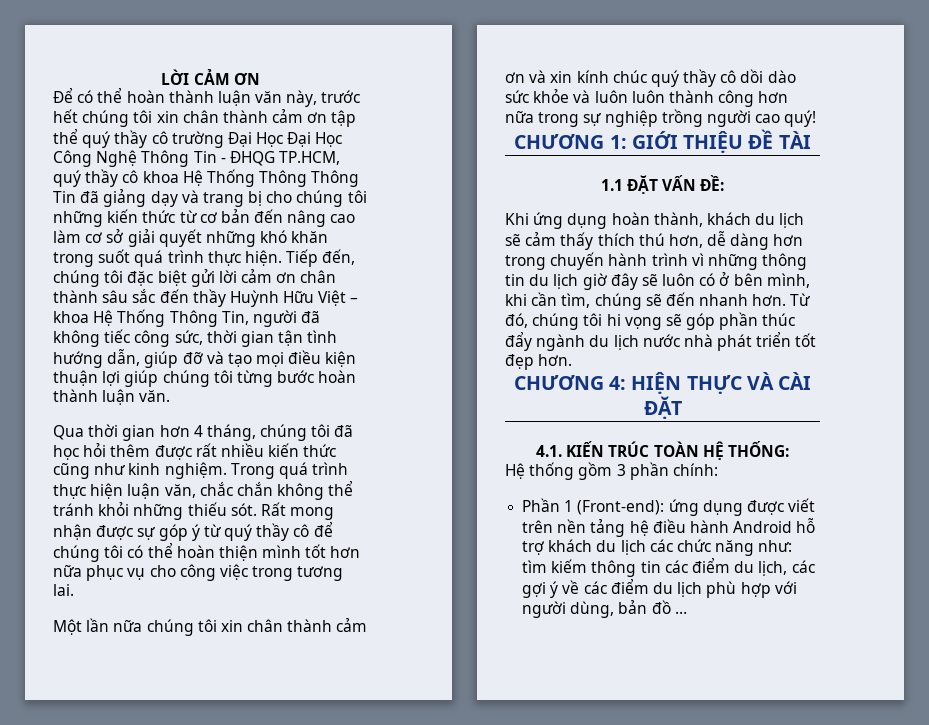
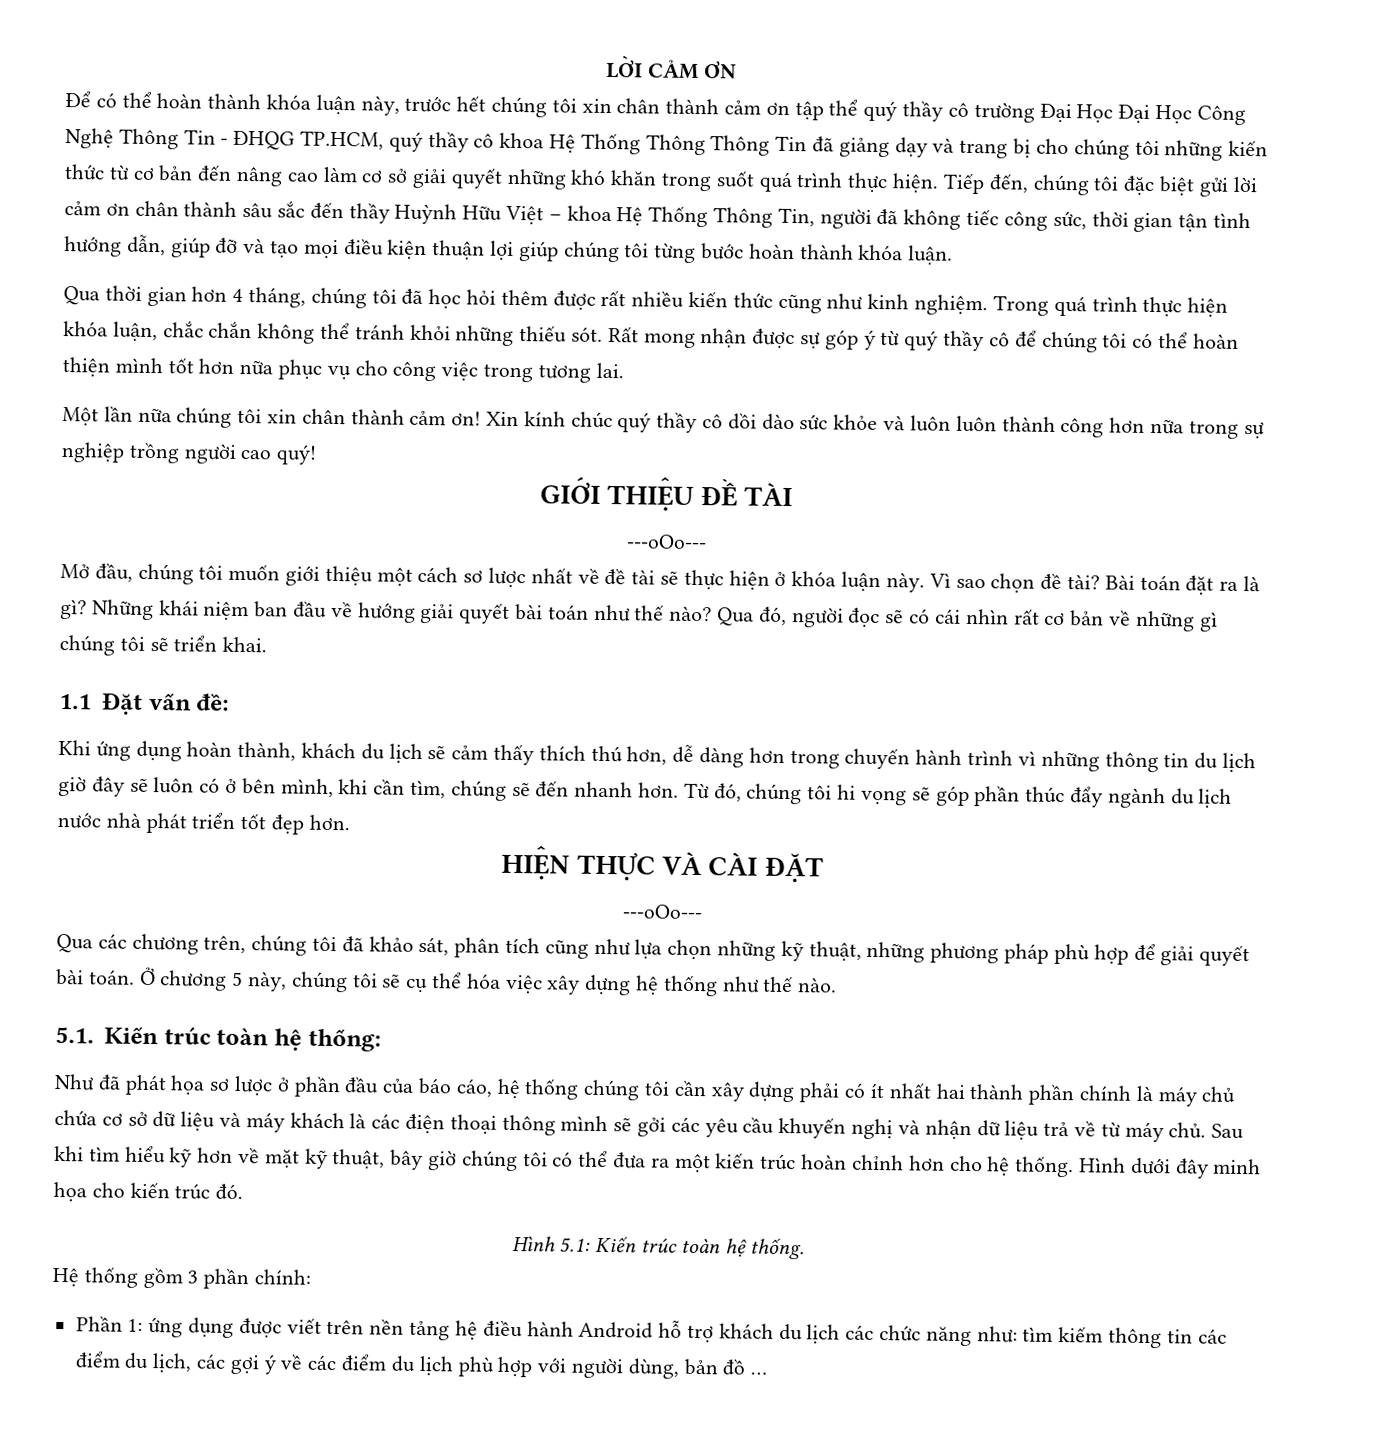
- Để có thể hoàn thành luận văn này, trước hết chúng tôi xin chân thành cảm ơn tập thể quý thầy cô trường Đại Học Đại Học Công Nghệ Thông Tin - ĐHQG TP.HCM, quý thầy cô khoa Hệ Thống Thông Thông Tin đã giảng dạy và trang bị cho chúng tôi những kiến thức từ cơ bản đến nâng cao làm cơ sở giải quyết những khó khăn trong suốt quá trình thực hiện.
+ Để có thể hoàn thành khóa luận này, trước hết chúng tôi xin chân thành cảm ơn tập thể quý thầy cô trường Đại Học Đại Học Công Nghệ Thông Tin - ĐHQG TP.HCM, quý thầy cô khoa Hệ Thống Thông Thông Tin đã giảng dạy và trang bị cho chúng tôi những kiến thức từ cơ bản đến nâng cao làm cơ sở giải quyết những khó khăn trong suốt quá trình thực hiện.
- Tiếp đến, chúng tôi đặc biệt gửi lời cảm ơn chân thành sâu sắc đến thầy Huỳnh Hữu Việt – khoa Hệ Thống Thông Tin, người đã không tiếc công sức, thời gian tận tình hướng dẫn, giúp đỡ và tạo mọi điều kiện thuận lợi giúp chúng tôi từng bước hoàn thành luận văn.
+ Tiếp đến, chúng tôi đặc biệt gửi lời cảm ơn chân thành sâu sắc đến thầy Huỳnh Hữu Việt – khoa Hệ Thống Thông Tin, người đã không tiếc công sức, thời gian tận tình hướng dẫn, giúp đỡ và tạo mọi điều kiện thuận lợi giúp chúng tôi từng bước hoàn thành khóa luận.
- Trong quá trình thực hiện luận văn, chắc chắn không thể tránh khỏi những thiếu sót.
+ Trong quá trình thực hiện khóa luận, chắc chắn không thể tránh khỏi những thiếu sót.
- Một lần nữa chúng tôi xin chân thành cảm ơn và xin kính chúc quý thầy cô dồi dào sức khỏe và luôn luôn thành công hơn nữa trong sự nghiệp trồng người cao quý!
+ Một lần nữa chúng tôi xin chân thành cảm ơn! Xin kính chúc quý thầy cô dồi dào sức khỏe và luôn luôn thành công hơn nữa trong sự nghiệp trồng người cao quý!
- CHƯƠNG 1: GIỚI THIỆU ĐỀ TÀI
- 1.1 ĐẶT VẤN ĐỀ:
+ GIỚI THIỆU ĐỀ TÀI
+ ---oOo---
+ Mở đầu, chúng tôi muốn giới thiệu một cách sơ lược nhất về đề tài sẽ thực hiện ở khóa luận này. Vì sao chọn đề tài? Bài toán đặt ra là gì? Những khái niệm ban đầu về hướng giải quyết bài toán như thế nào? Qua đó, người đọc sẽ có cái nhìn rất cơ bản về những gì chúng tôi sẽ triển khai.
+ 1.1 Đặt vấn đề:
- CHƯƠNG 4: HIỆN THỰC VÀ CÀI ĐẶT
- 4.1. KIẾN TRÚC TOÀN HỆ THỐNG:
+ HIỆN THỰC VÀ CÀI ĐẶT
+ ---oOo---
+ Qua các chương trên, chúng tôi đã khảo sát, phân tích cũng như lựa chọn những kỹ thuật, những phương pháp phù hợp để giải quyết bài toán. Ở chương 5 này, chúng tôi sẽ cụ thể hóa việc xây dựng hệ thống như thế nào.
+ 5.1. Kiến trúc toàn hệ thống:
+ Như đã phát họa sơ lược ở phần đầu của báo cáo, hệ thống chúng tôi cần xây dựng phải có ít nhất hai thành phần chính là máy chủ chứa cơ sở dữ liệu và máy khách là các điện thoại thông mình sẽ gởi các yêu cầu khuyến nghị và nhận dữ liệu trả về từ máy chủ. Sau khi tìm hiểu kỹ hơn về mặt kỹ thuật, bây giờ chúng tôi có thể đưa ra một kiến trúc hoàn chỉnh hơn cho hệ thống. Hình dưới đây minh họa cho kiến trúc đó.
+ Hình 5.1: Kiến trúc toàn hệ thống.
- Phần 1 (Front-end): ứng dụng được viết trên nền tảng hệ điều hành Android hỗ trợ khách du lịch các chức năng như: tìm kiếm thông tin các điểm du lịch, các gợi ý về các điểm du lịch phù hợp với người dùng, bản đồ …
+ Phần 1: ứng dụng được viết trên nền tảng hệ điều hành Android hỗ trợ khách du lịch các chức năng như: tìm kiếm thông tin các điểm du lịch, các gợi ý về các điểm du lịch phù hợp với người dùng, bản đồ …

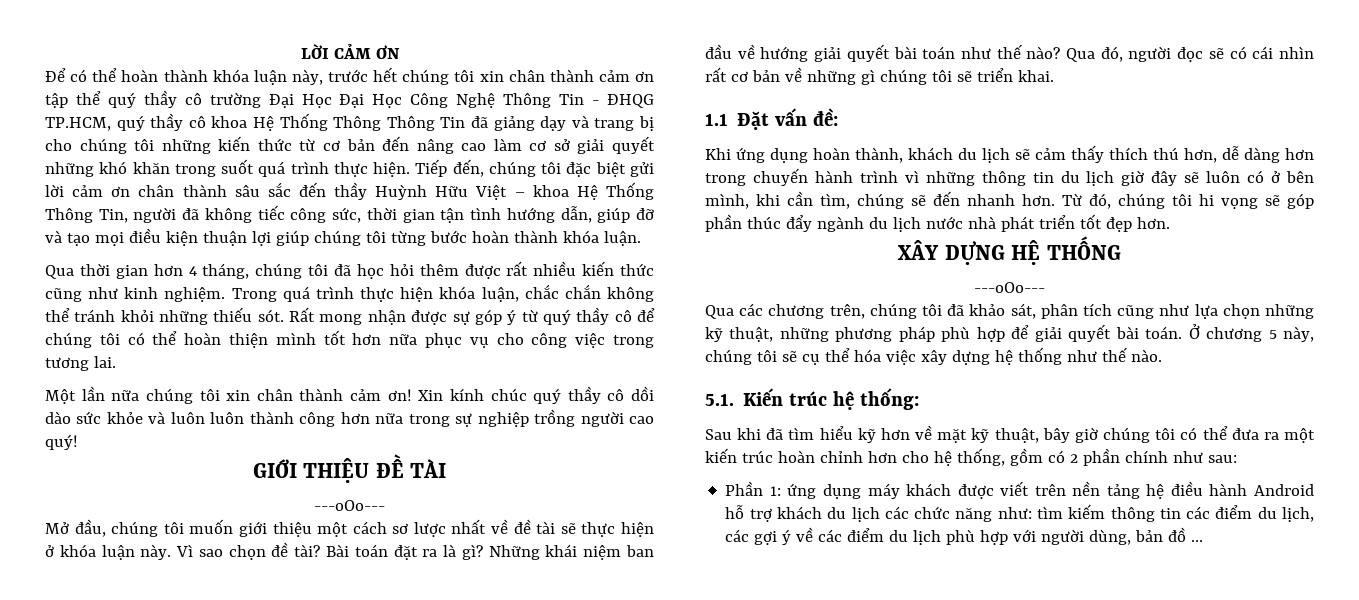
- HIỆN THỰC VÀ CÀI ĐẶT
+ XÂY DỰNG HỆ THỐNG
- 5.1. Kiến trúc toàn hệ thống:
+ 5.1. Kiến trúc hệ thống:
- Như đã phát họa sơ lược ở phần đầu của báo cáo, hệ thống chúng tôi cần xây dựng phải có ít nhất hai thành phần chính là máy chủ chứa cơ sở dữ liệu và máy khách là các điện thoại thông mình sẽ gởi các yêu cầu khuyến nghị và nhận dữ liệu trả về từ máy chủ. Sau khi tìm hiểu kỹ hơn về mặt kỹ thuật, bây giờ chúng tôi có thể đưa ra một kiến trúc hoàn chỉnh hơn cho hệ thống. Hình dưới đây minh họa cho kiến trúc đó.
- Hình 5.1: Kiến trúc toàn hệ thống.
- Hệ thống gồm 3 phần chính:
+ Sau khi đã tìm hiểu kỹ hơn về mặt kỹ thuật, bây giờ chúng tôi có thể đưa ra một kiến trúc hoàn chỉnh hơn cho hệ thống, gồm có 2 phần chính như sau:
- Phần 1: ứng dụng được viết trên nền tảng hệ điều hành Android hỗ trợ khách du lịch các chức năng như: tìm kiếm thông tin các điểm du lịch, các gợi ý về các điểm du lịch phù hợp với người dùng, bản đồ …
+ Phần 1: ứng dụng máy khách được viết trên nền tảng hệ điều hành Android hỗ trợ khách du lịch các chức năng như: tìm kiếm thông tin các điểm du lịch, các gợi ý về các điểm du lịch phù hợp với người dùng, bản đồ …

